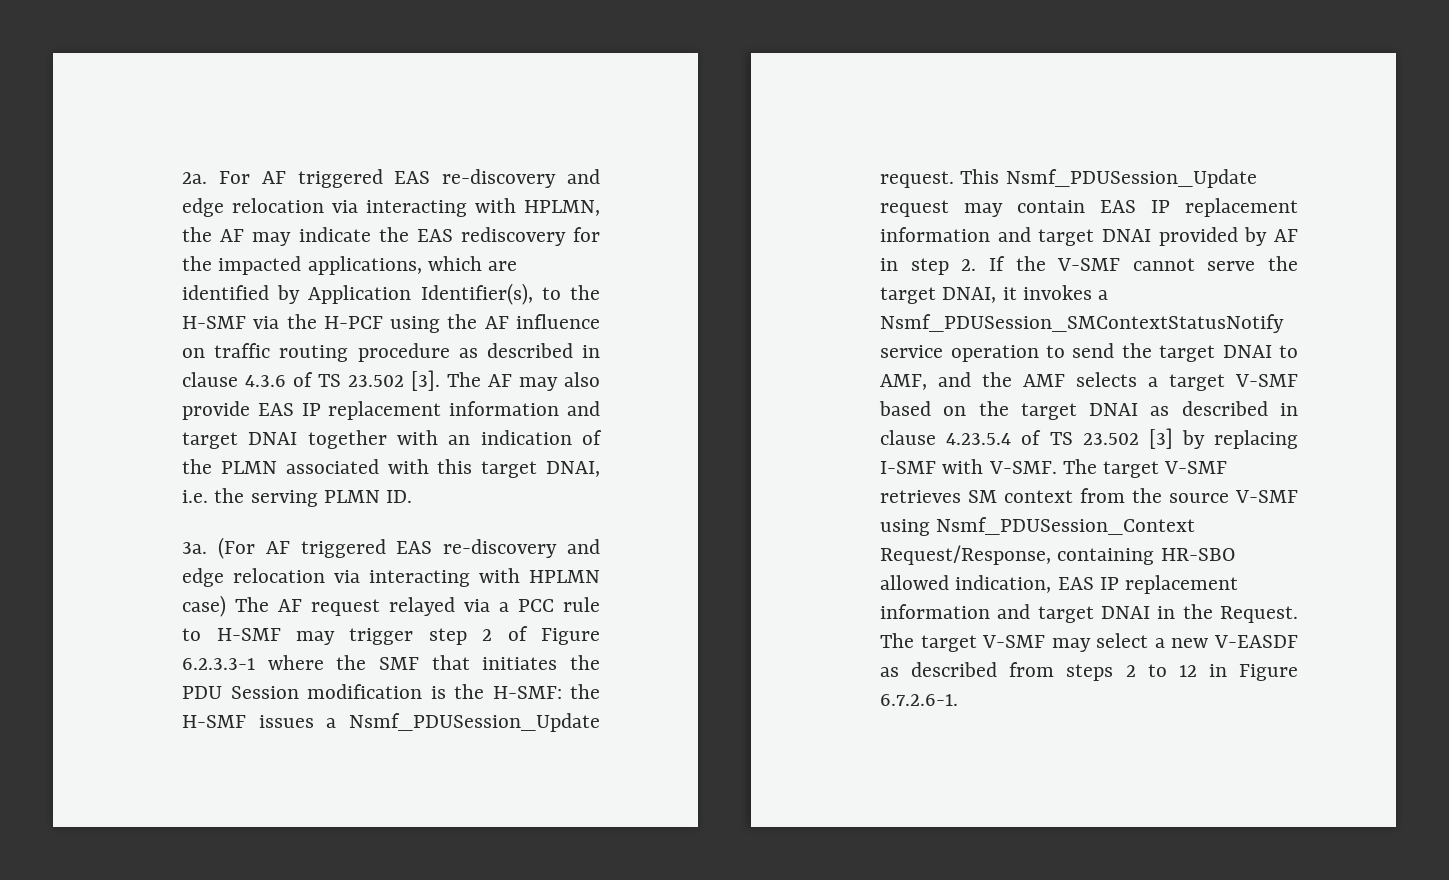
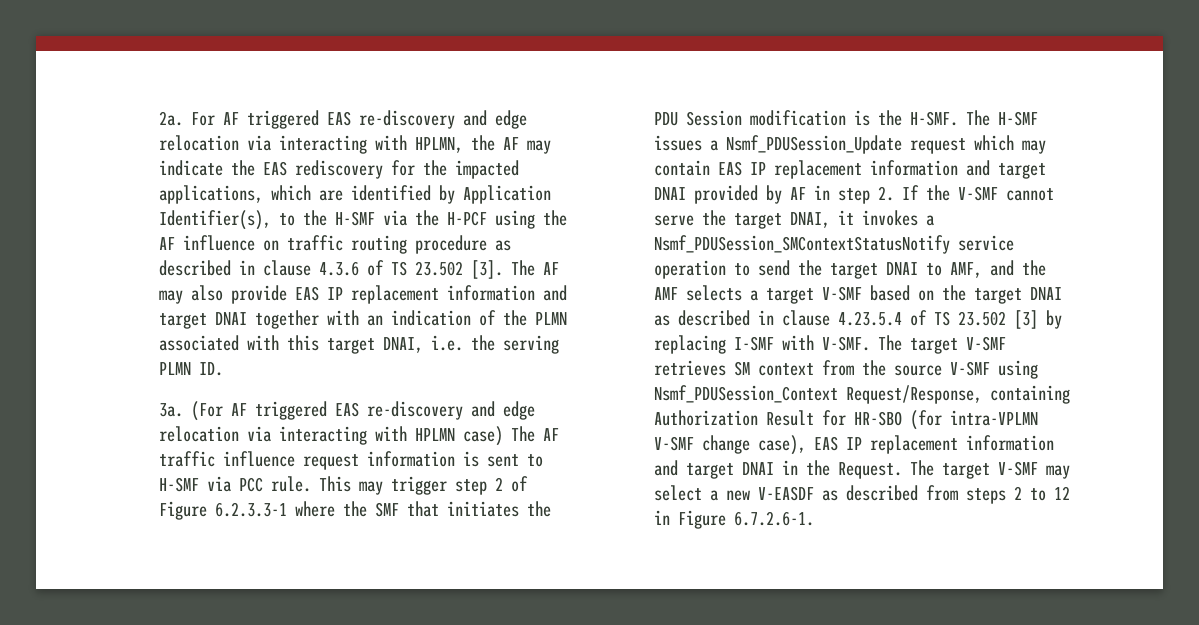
- (For AF triggered EAS re-discovery and edge relocation via interacting with HPLMN case) The AF request relayed via a PCC rule to H-SMF may trigger step 2 of Figure 6.2.3.3-1 where the SMF that initiates the PDU Session modification is the H-SMF: the H-SMF issues a Nsmf_PDUSession_Update request. This Nsmf_PDUSession_Update request may contain EAS IP replacement information and target DNAI provided by AF in step 2. If the V-SMF cannot serve the target DNAI, it invokes a Nsmf_PDUSession_SMContextStatusNotify service operation to send the target DNAI to AMF, and the AMF selects a target V-SMF based on the target DNAI as described in clause 4.23.5.4 of TS 23.502 [3] by replacing I-SMF with V-SMF.
+ (For AF triggered EAS re-discovery and edge relocation via interacting with HPLMN case) The AF traffic influence request information is sent to H-SMF via PCC rule. This may trigger step 2 of Figure 6.2.3.3-1 where the SMF that initiates the PDU Session modification is the H-SMF. The H-SMF issues a Nsmf_PDUSession_Update request which may contain EAS IP replacement information and target DNAI provided by AF in step 2. If the V-SMF cannot serve the target DNAI, it invokes a Nsmf_PDUSession_SMContextStatusNotify service operation to send the target DNAI to AMF, and the AMF selects a target V-SMF based on the target DNAI as described in clause 4.23.5.4 of TS 23.502 [3] by replacing I-SMF with V-SMF.
- The target V-SMF retrieves SM context from the source V-SMF using Nsmf_PDUSession_Context Request/Response, containing HR-SBO allowed indication, EAS IP replacement information and target DNAI in the Request.
+ The target V-SMF retrieves SM context from the source V-SMF using Nsmf_PDUSession_Context Request/Response, containing Authorization Result for HR-SBO (for intra-VPLMN V-SMF change case), EAS IP replacement information and target DNAI in the Request.

